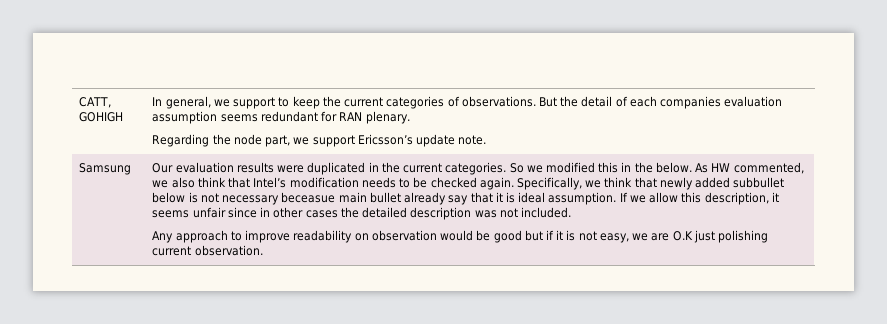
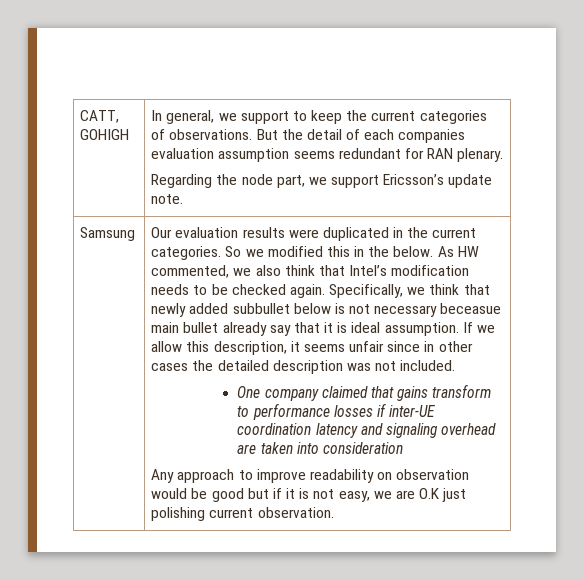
+ One company claimed that gains transform to performance losses if inter-UE coordination latency and signaling overhead are taken into consideration

